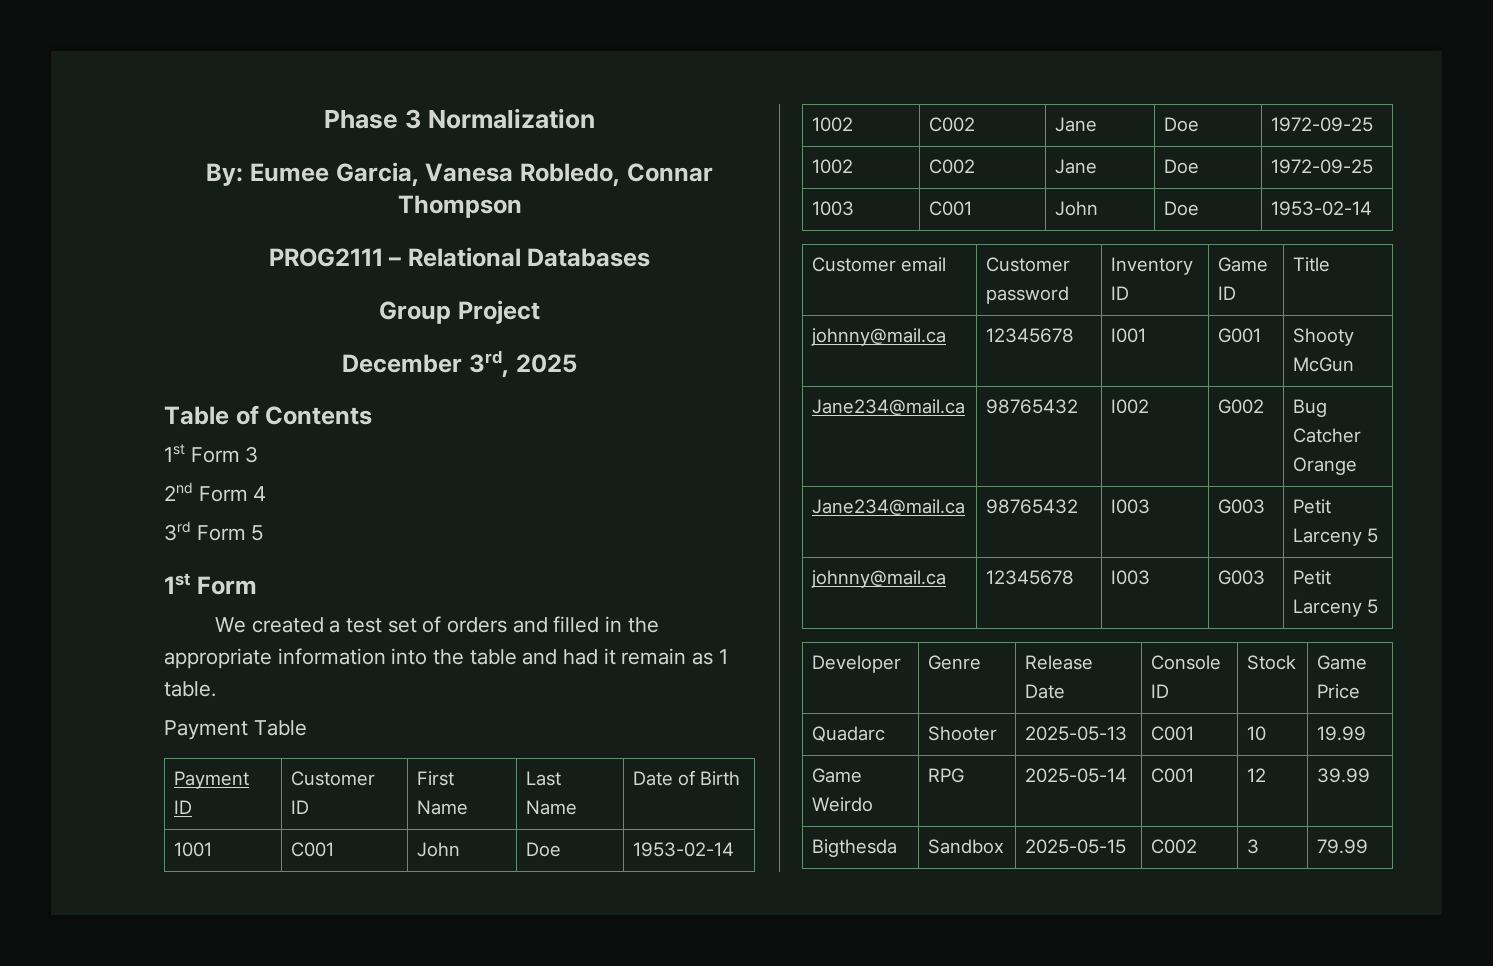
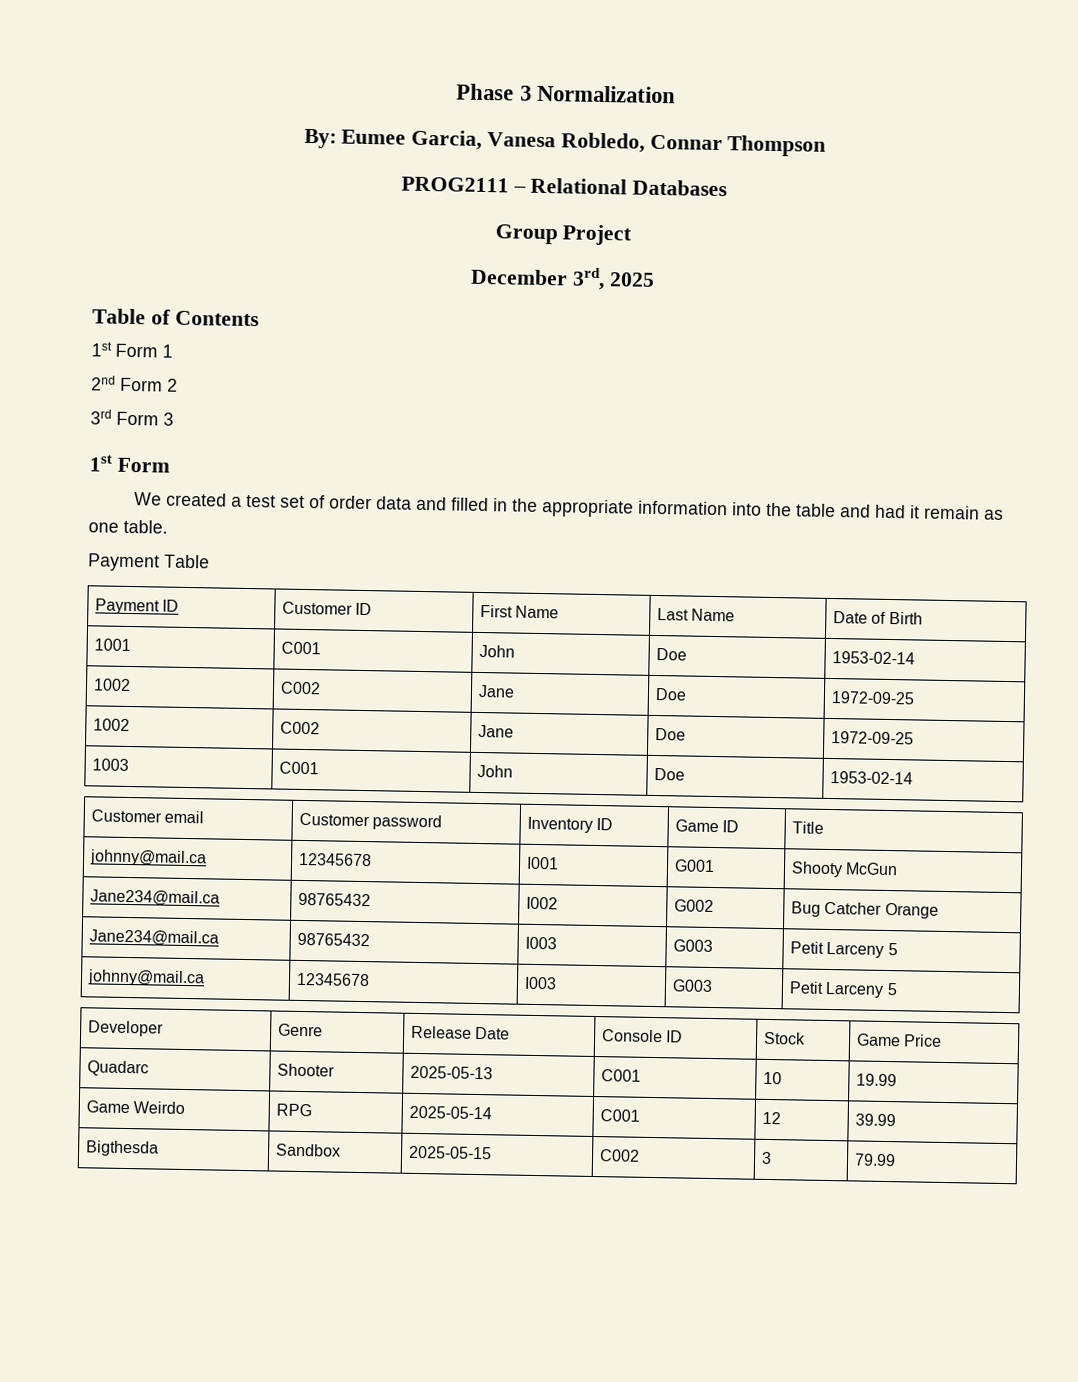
- 1st Form 3
+ 1st Form 1
- 2nd Form 4
+ 2nd Form 2
- 3rd Form 5
+ 3rd Form 3
- We created a test set of orders and filled in the appropriate information into the table and had it remain as 1 table.
+ We created a test set of order data and filled in the appropriate information into the table and had it remain as one table.

